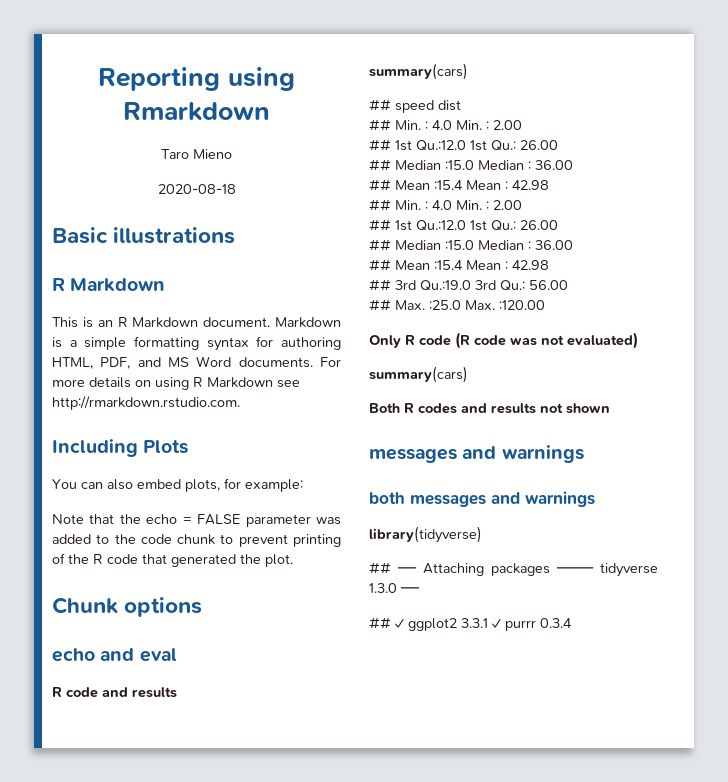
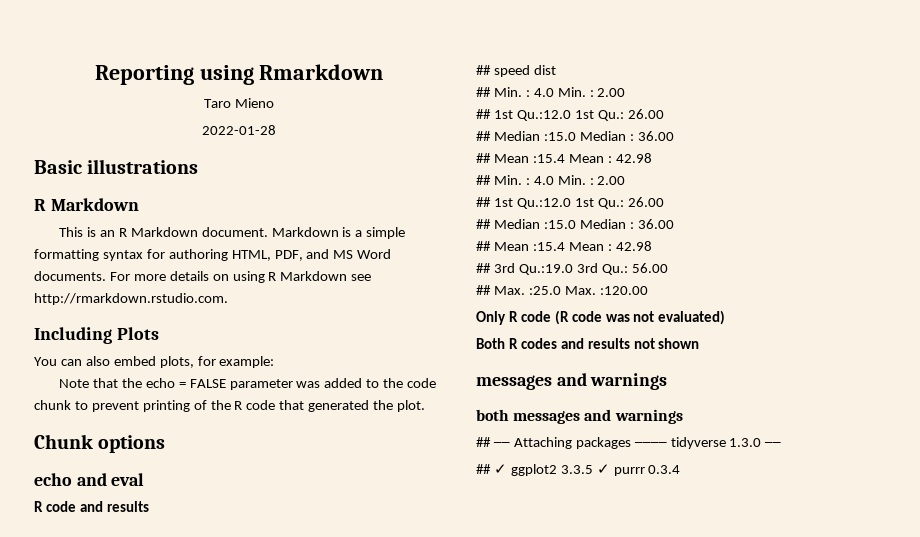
- 2020-08-18
+ 2022-01-28
  R code and results
- summary(cars)
  Only R code (R code was not evaluated)
- summary(cars)
- library(tidyverse)
- ## ✓ ggplot2 3.3.1 ✓ purrr 0.3.4
+ ## ✓ ggplot2 3.3.5 ✓ purrr 0.3.4

